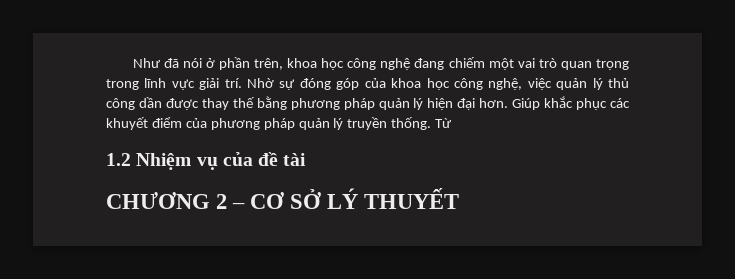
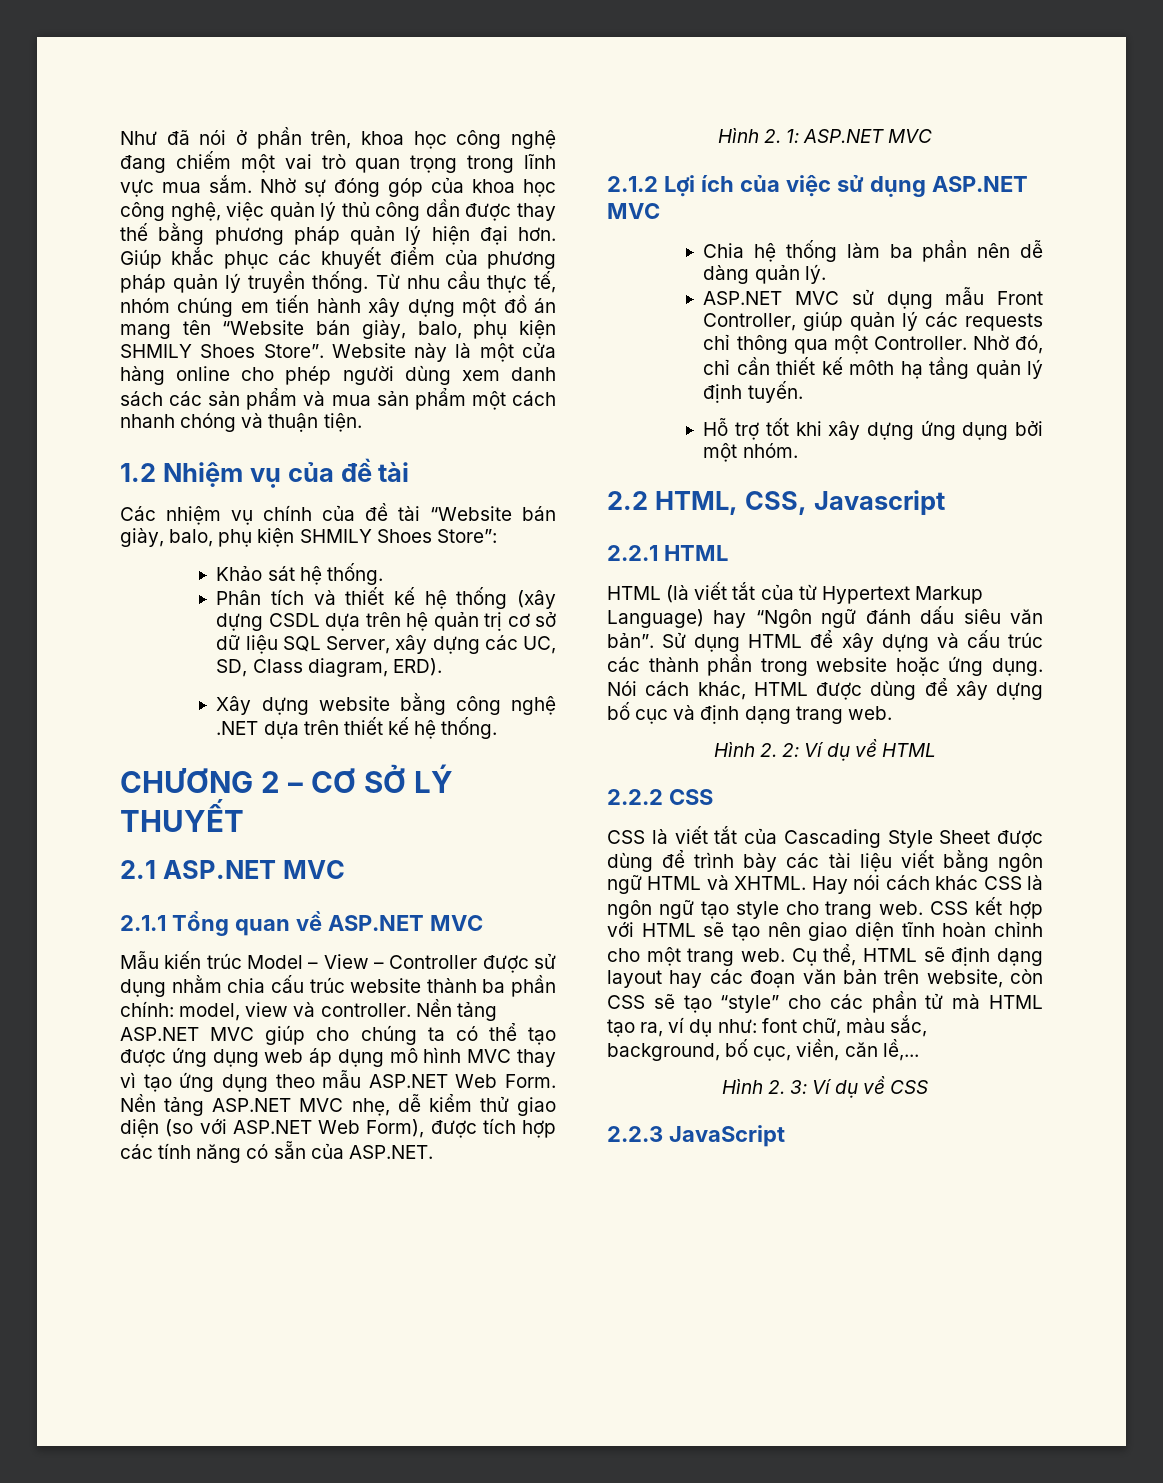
- Như đã nói ở phần trên, khoa học công nghệ đang chiếm một vai trò quan trọng trong lĩnh vực giải trí.
+ Như đã nói ở phần trên, khoa học công nghệ đang chiếm một vai trò quan trọng trong lĩnh vực mua sắm.
- Từ
+ Từ nhu cầu thực tế, nhóm chúng em tiến hành xây dựng một đồ án mang tên “Website bán giày, balo, phụ kiện SHMILY Shoes Store”. Website này là một cửa hàng online cho phép người dùng xem danh sách các sản phẩm và mua sản phẩm một cách nhanh chóng và thuận tiện.
+ Các nhiệm vụ chính của đề tài “Website bán giày, balo, phụ kiện SHMILY Shoes Store”:
+ Khảo sát hệ thống.
+ Phân tích và thiết kế hệ thống (xây dựng CSDL dựa trên hệ quản trị cơ sở dữ liệu SQL Server, xây dựng các UC, SD, Class diagram, ERD).
+ Xây dựng website bằng công nghệ .NET dựa trên thiết kế hệ thống.
+ 2.1 ASP.NET MVC
+ 2.1.1 Tổng quan về ASP.NET MVC
+ Mẫu kiến trúc Model – View – Controller được sử dụng nhằm chia cấu trúc website thành ba phần chính: model, view và controller. Nền tảng ASP.NET MVC giúp cho chúng ta có thể tạo được ứng dụng web áp dụng mô hình MVC thay vì tạo ứng dụng theo mẫu ASP.NET Web Form. Nền tảng ASP.NET MVC nhẹ, dễ kiểm thử giao diện (so với ASP.NET Web Form), được tích hợp các tính năng có sẵn của ASP.NET.
+ Hình 2. 1: ASP.NET MVC
+ 2.1.2 Lợi ích của việc sử dụng ASP.NET MVC
+ Chia hệ thống làm ba phần nên dễ dàng quản lý.
+ ASP.NET MVC sử dụng mẫu Front Controller, giúp quản lý các requests chỉ thông qua một Controller. Nhờ đó, chỉ cần thiết kế môth hạ tầng quản lý định tuyến.
+ Hỗ trợ tốt khi xây dựng ứng dụng bởi một nhóm.
+ 2.2 HTML, CSS, Javascript
+ 2.2.1 HTML
+ HTML (là viết tắt của từ Hypertext Markup Language) hay “Ngôn ngữ đánh dấu siêu văn bản”. Sử dụng HTML để xây dựng và cấu trúc các thành phần trong website hoặc ứng dụng. Nói cách khác, HTML được dùng để xây dựng bố cục và định dạng trang web.
+ Hình 2. 2: Ví dụ về HTML
+ 2.2.2 CSS
+ CSS là viết tắt của Cascading Style Sheet được dùng để trình bày các tài liệu viết bằng ngôn ngữ HTML và XHTML. Hay nói cách khác CSS là ngôn ngữ tạo style cho trang web. CSS kết hợp với HTML sẽ tạo nên giao diện tĩnh hoàn chỉnh cho một trang web. Cụ thể, HTML sẽ định dạng layout hay các đoạn văn bản trên website, còn CSS sẽ tạo “style” cho các phần tử mà HTML tạo ra, ví dụ như: font chữ, màu sắc, background, bố cục, viền, căn lề,...
+ Hình 2. 3: Ví dụ về CSS
+ 2.2.3 JavaScript

